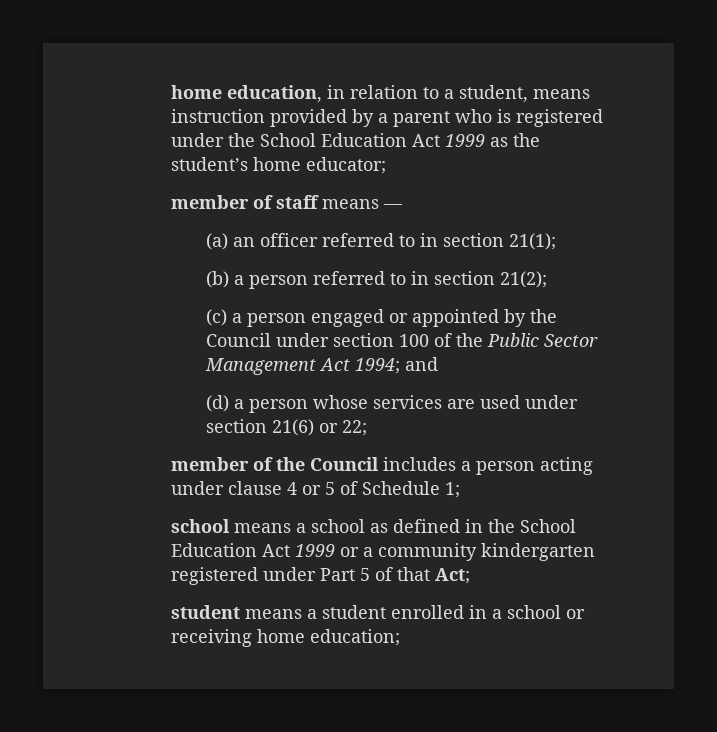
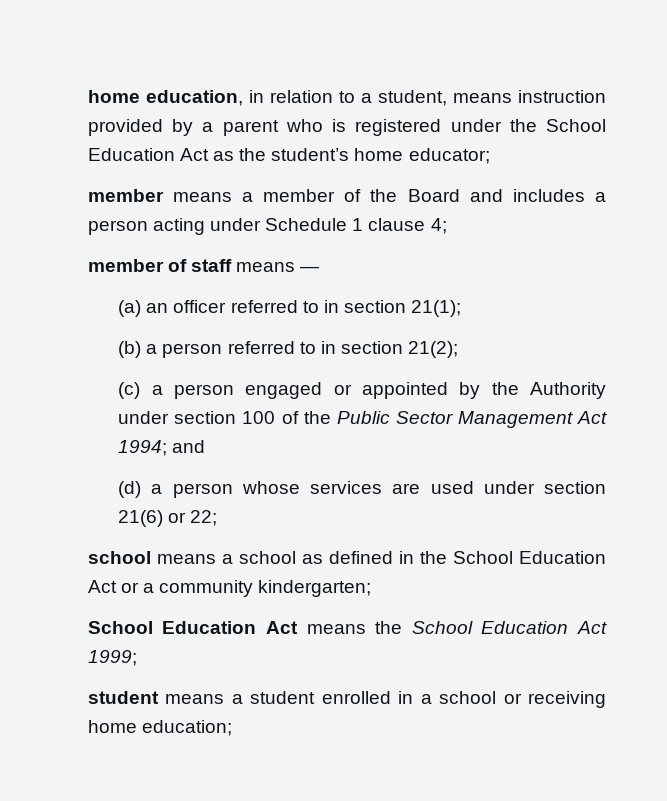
- home education, in relation to a student, means instruction provided by a parent who is registered under the School Education Act 1999 as the student’s home educator;
+ home education, in relation to a student, means instruction provided by a parent who is registered under the School Education Act as the student’s home educator;
+ member means a member of the Board and includes a person acting under Schedule 1 clause 4;
- (c) a person engaged or appointed by the Council under section 100 of the Public Sector Management Act 1994; and
+ (c) a person engaged or appointed by the Authority under section 100 of the Public Sector Management Act 1994; and
- member of the Council includes a person acting under clause 4 or 5 of Schedule 1;
- school means a school as defined in the School Education Act 1999 or a community kindergarten registered under Part 5 of that Act;
+ school means a school as defined in the School Education Act or a community kindergarten;
+ School Education Act means the School Education Act 1999;

